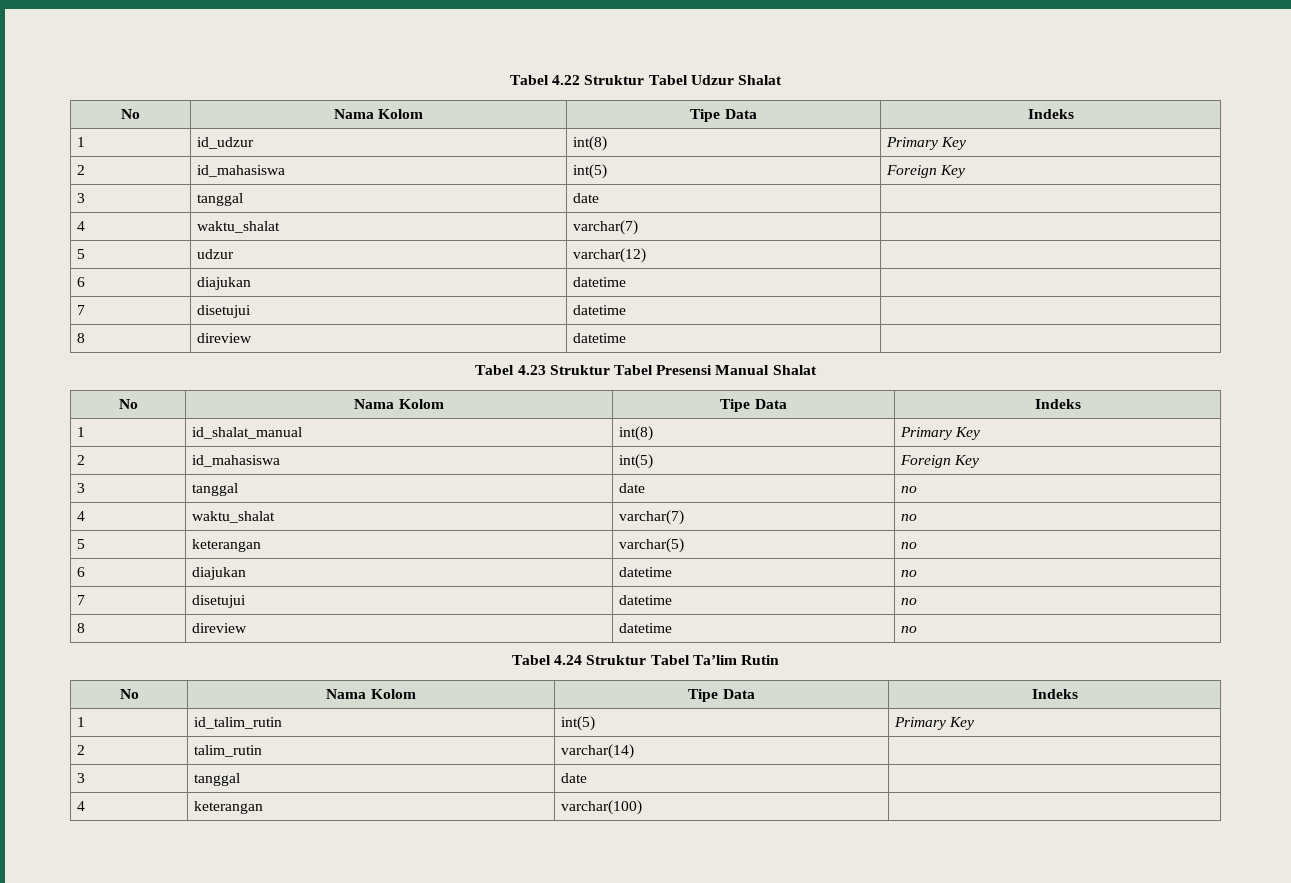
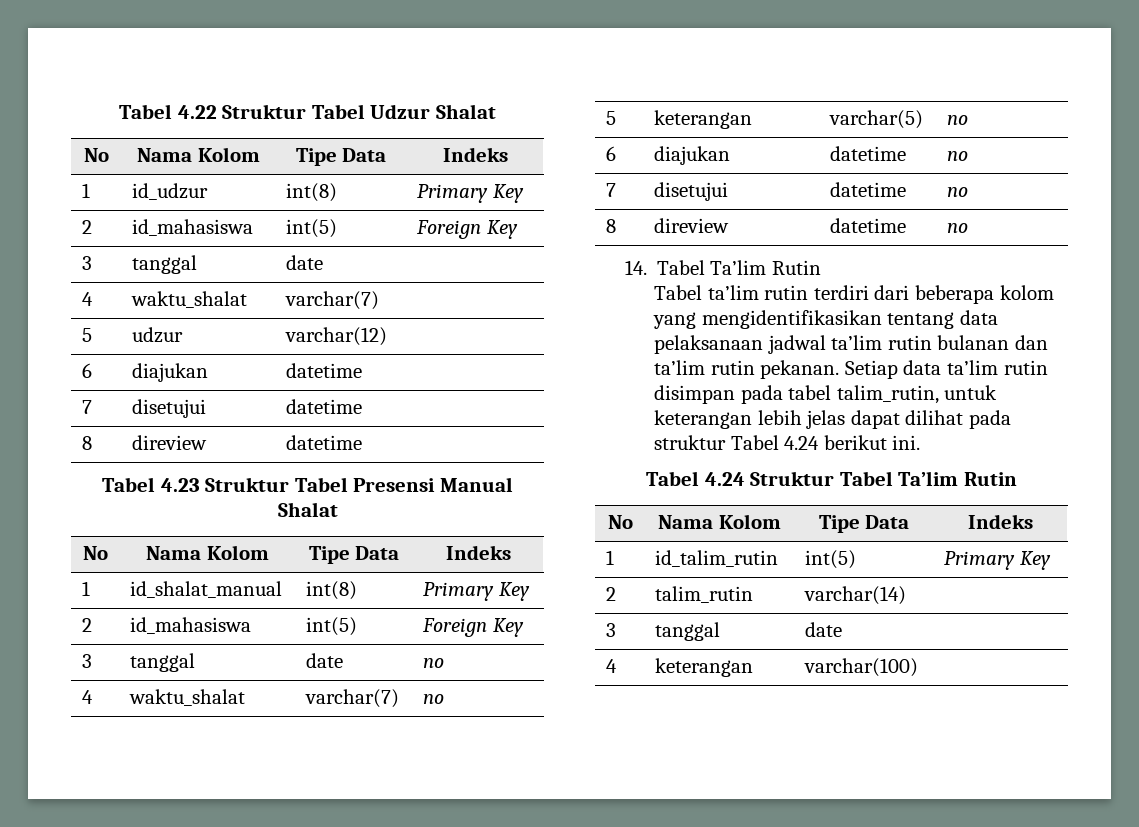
+ 14. Tabel Ta’lim Rutin
+ Tabel ta’lim rutin terdiri dari beberapa kolom yang mengidentifikasikan tentang data pelaksanaan jadwal ta’lim rutin bulanan dan ta’lim rutin pekanan. Setiap data ta’lim rutin disimpan pada tabel talim_rutin, untuk keterangan lebih jelas dapat dilihat pada struktur Tabel 4.24 berikut ini.

